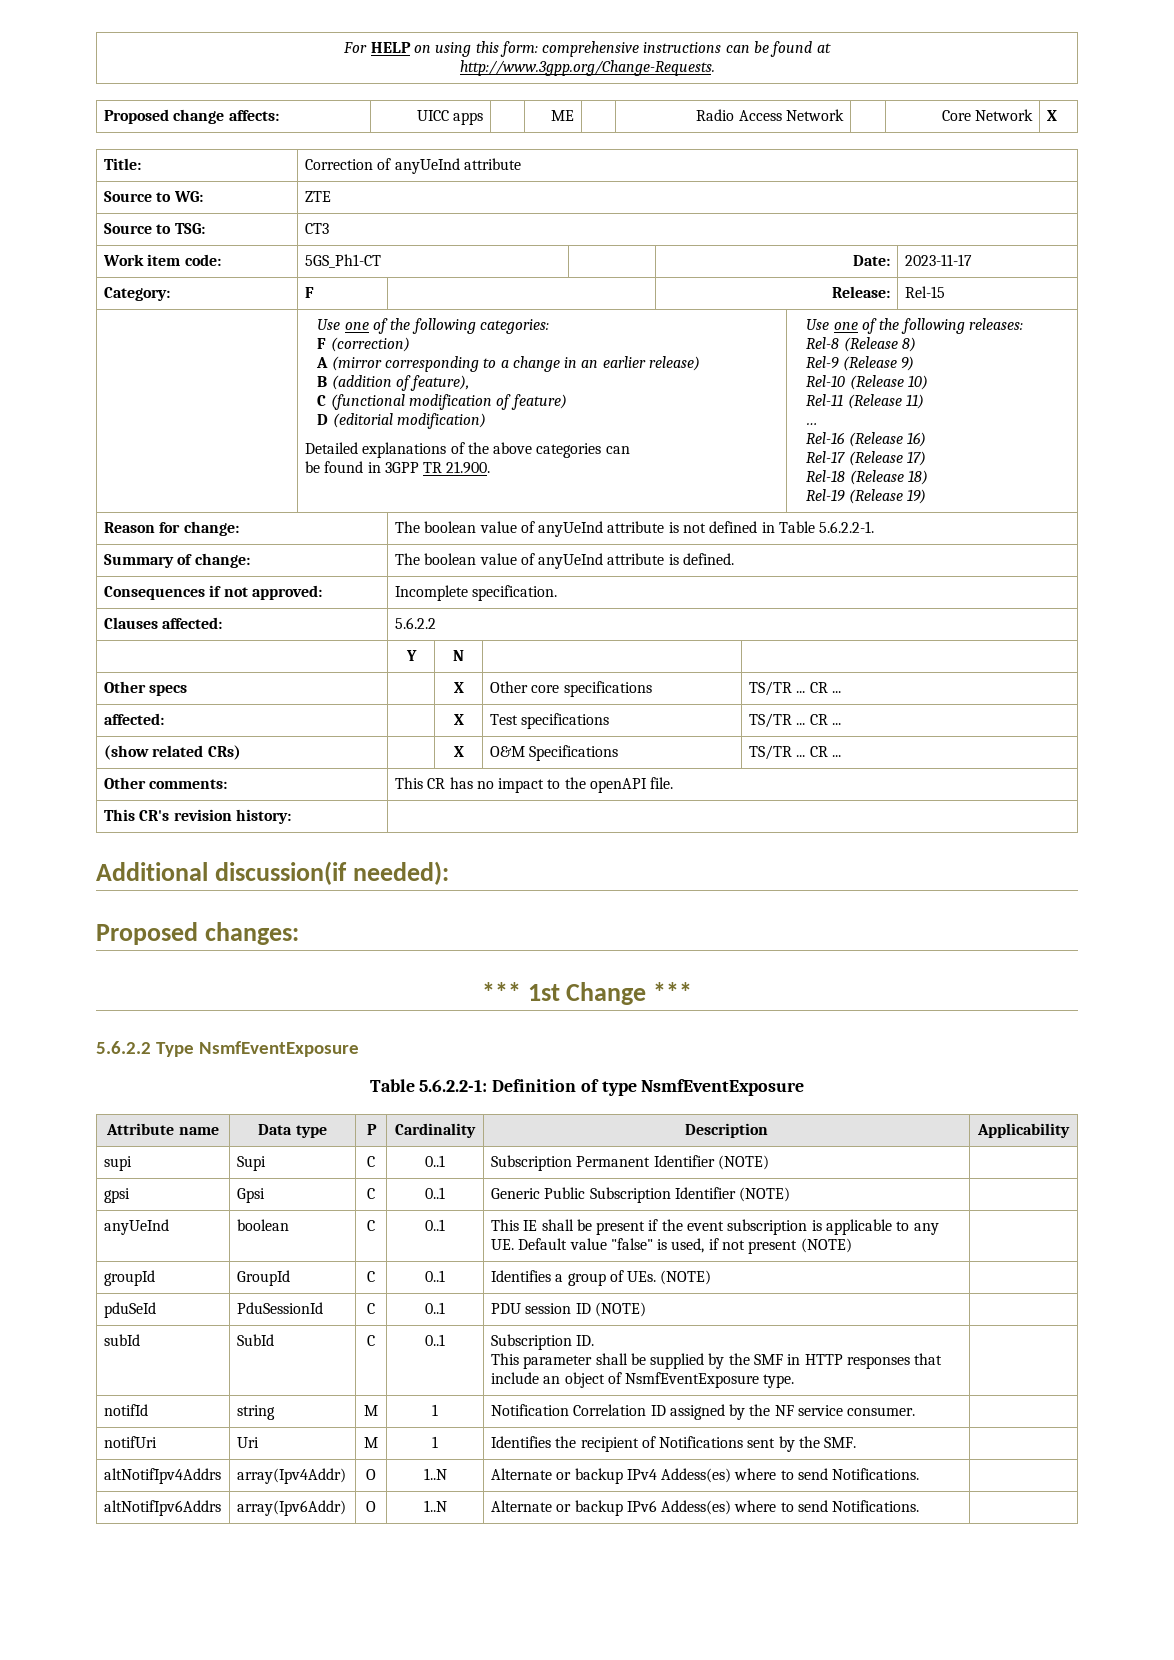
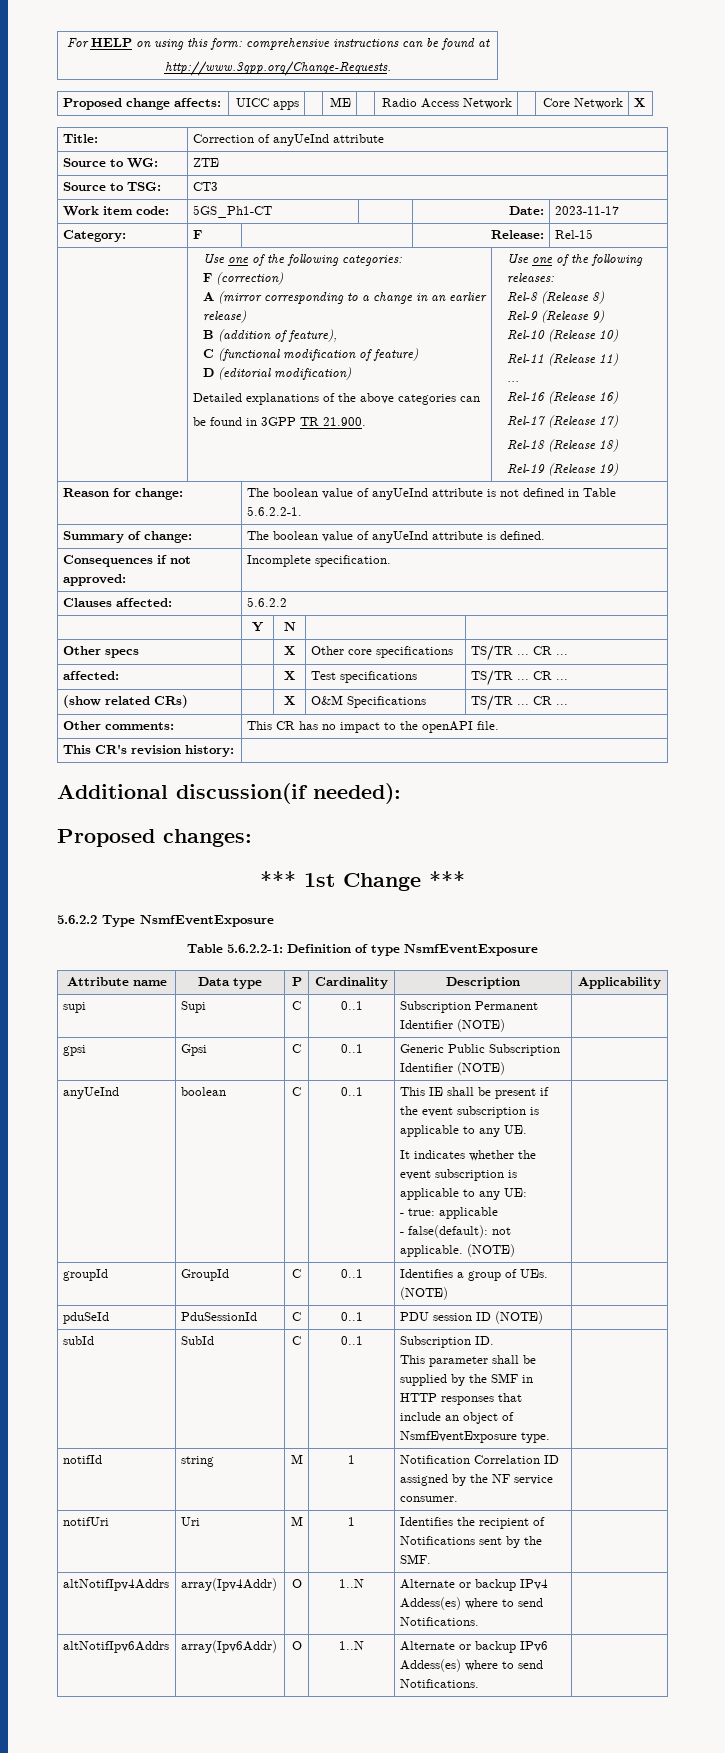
- anyUeInd | boolean | C | 0..1 | This IE shall be present if the event subscription is applicable to any UE. Default value "false" is used, if not present (NOTE) |
+ anyUeInd | boolean | C | 0..1 | This IE shall be present if the event subscription is applicable to any UE.
+ It indicates whether the event subscription is applicable to any UE:
+ - true: applicable
+ - false(default): not applicable. (NOTE) |

